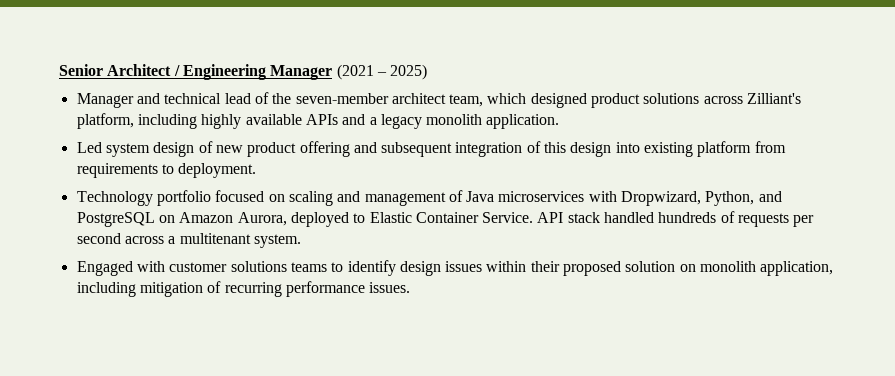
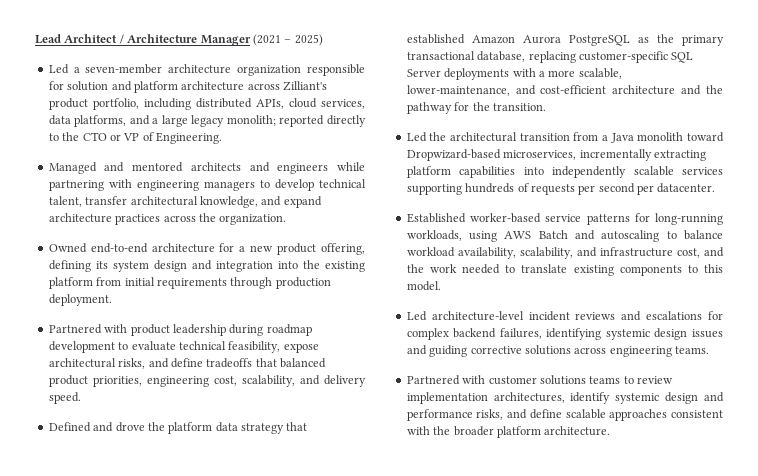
- Senior Architect / Engineering Manager (2021 – 2025)
+ Lead Architect / Architecture Manager (2021 – 2025)
- Manager and technical lead of the seven-member architect team, which designed product solutions across Zilliant's platform, including highly available APIs and a legacy monolith application.
- Led system design of new product offering and subsequent integration of this design into existing platform from requirements to deployment.
- Technology portfolio focused on scaling and management of Java microservices with Dropwizard, Python, and PostgreSQL on Amazon Aurora, deployed to Elastic Container Service. API stack handled hundreds of requests per second across a multitenant system.
- Engaged with customer solutions teams to identify design issues within their proposed solution on monolith application, including mitigation of recurring performance issues.
+ Led a seven-member architecture organization responsible for solution and platform architecture across Zilliant's product portfolio, including distributed APIs, cloud services, data platforms, and a large legacy monolith; reported directly to the CTO or VP of Engineering.
+ Managed and mentored architects and engineers while partnering with engineering managers to develop technical talent, transfer architectural knowledge, and expand architecture practices across the organization.
+ Owned end-to-end architecture for a new product offering, defining its system design and integration into the existing platform from initial requirements through production deployment.
+ Partnered with product leadership during roadmap development to evaluate technical feasibility, expose architectural risks, and define tradeoffs that balanced product priorities, engineering cost, scalability, and delivery speed.
+ Defined and drove the platform data strategy that established Amazon Aurora PostgreSQL as the primary transactional database, replacing customer-specific SQL Server deployments with a more scalable, lower-maintenance, and cost-efficient architecture and the pathway for the transition.
+ Led the architectural transition from a Java monolith toward Dropwizard-based microservices, incrementally extracting platform capabilities into independently scalable services supporting hundreds of requests per second per datacenter.
+ Established worker-based service patterns for long-running workloads, using AWS Batch and autoscaling to balance workload availability, scalability, and infrastructure cost, and the work needed to translate existing components to this model.
+ Led architecture-level incident reviews and escalations for complex backend failures, identifying systemic design issues and guiding corrective solutions across engineering teams.
+ Partnered with customer solutions teams to review implementation architectures, identify systemic design and performance risks, and define scalable approaches consistent with the broader platform architecture.

